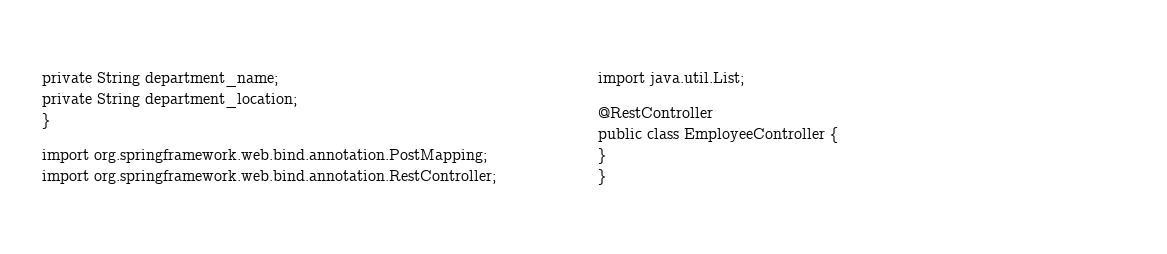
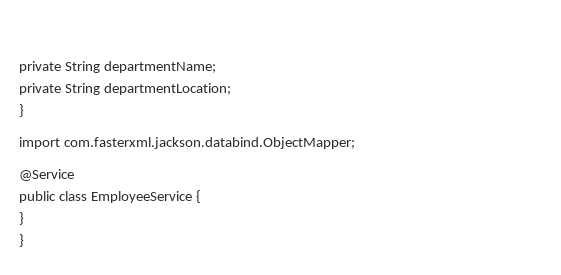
- private String department_name;
- private String department_location;
+ private String departmentName;
+ private String departmentLocation;
- import org.springframework.web.bind.annotation.PostMapping;
- import org.springframework.web.bind.annotation.RestController;
- import java.util.List;
- @RestController
+ import com.fasterxml.jackson.databind.ObjectMapper;
+ @Service
- public class EmployeeController {
+ public class EmployeeService {

